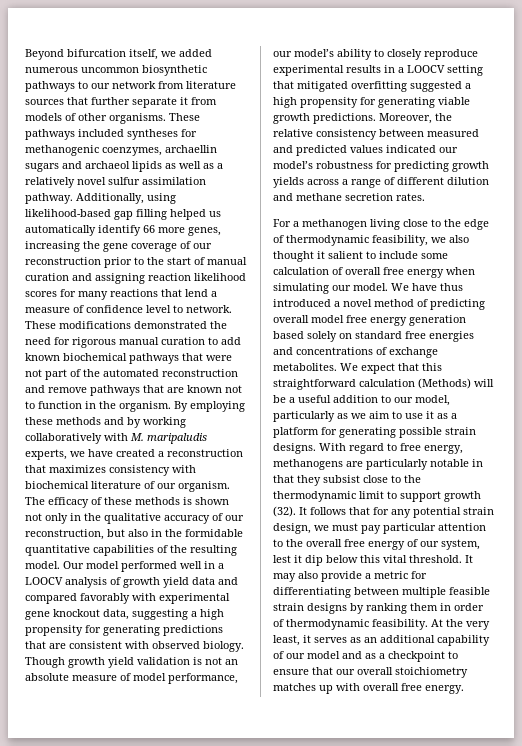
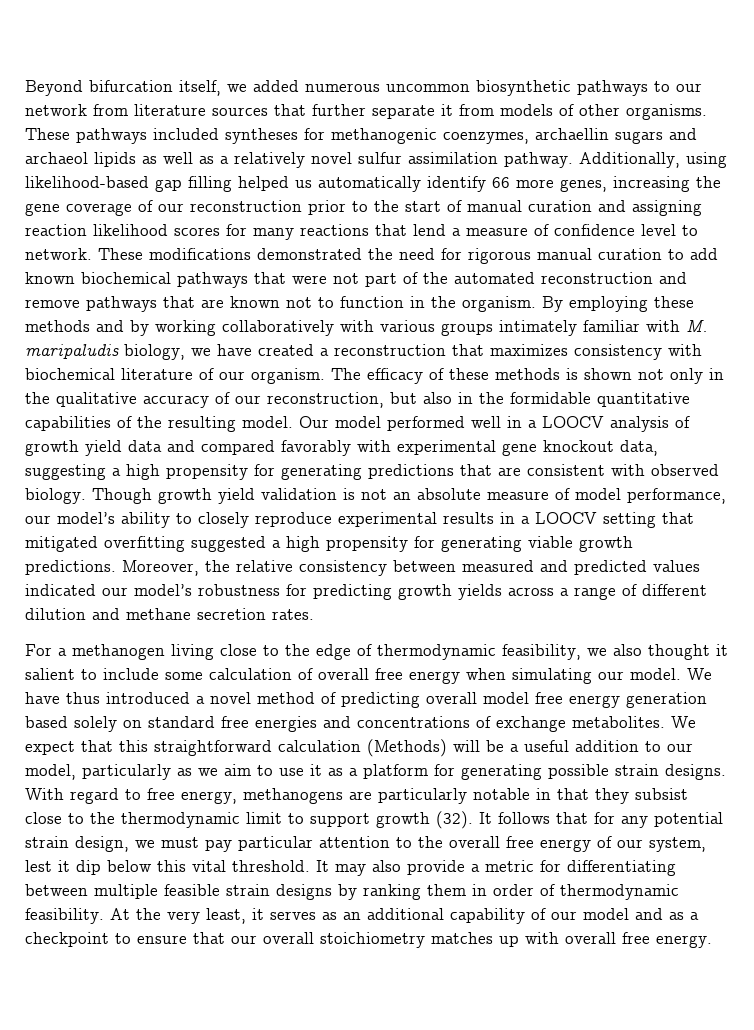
- By employing these methods and by working collaboratively with M. maripaludis experts, we have created a reconstruction that maximizes consistency with biochemical literature of our organism.
+ By employing these methods and by working collaboratively with various groups intimately familiar with M. maripaludis biology, we have created a reconstruction that maximizes consistency with biochemical literature of our organism.

